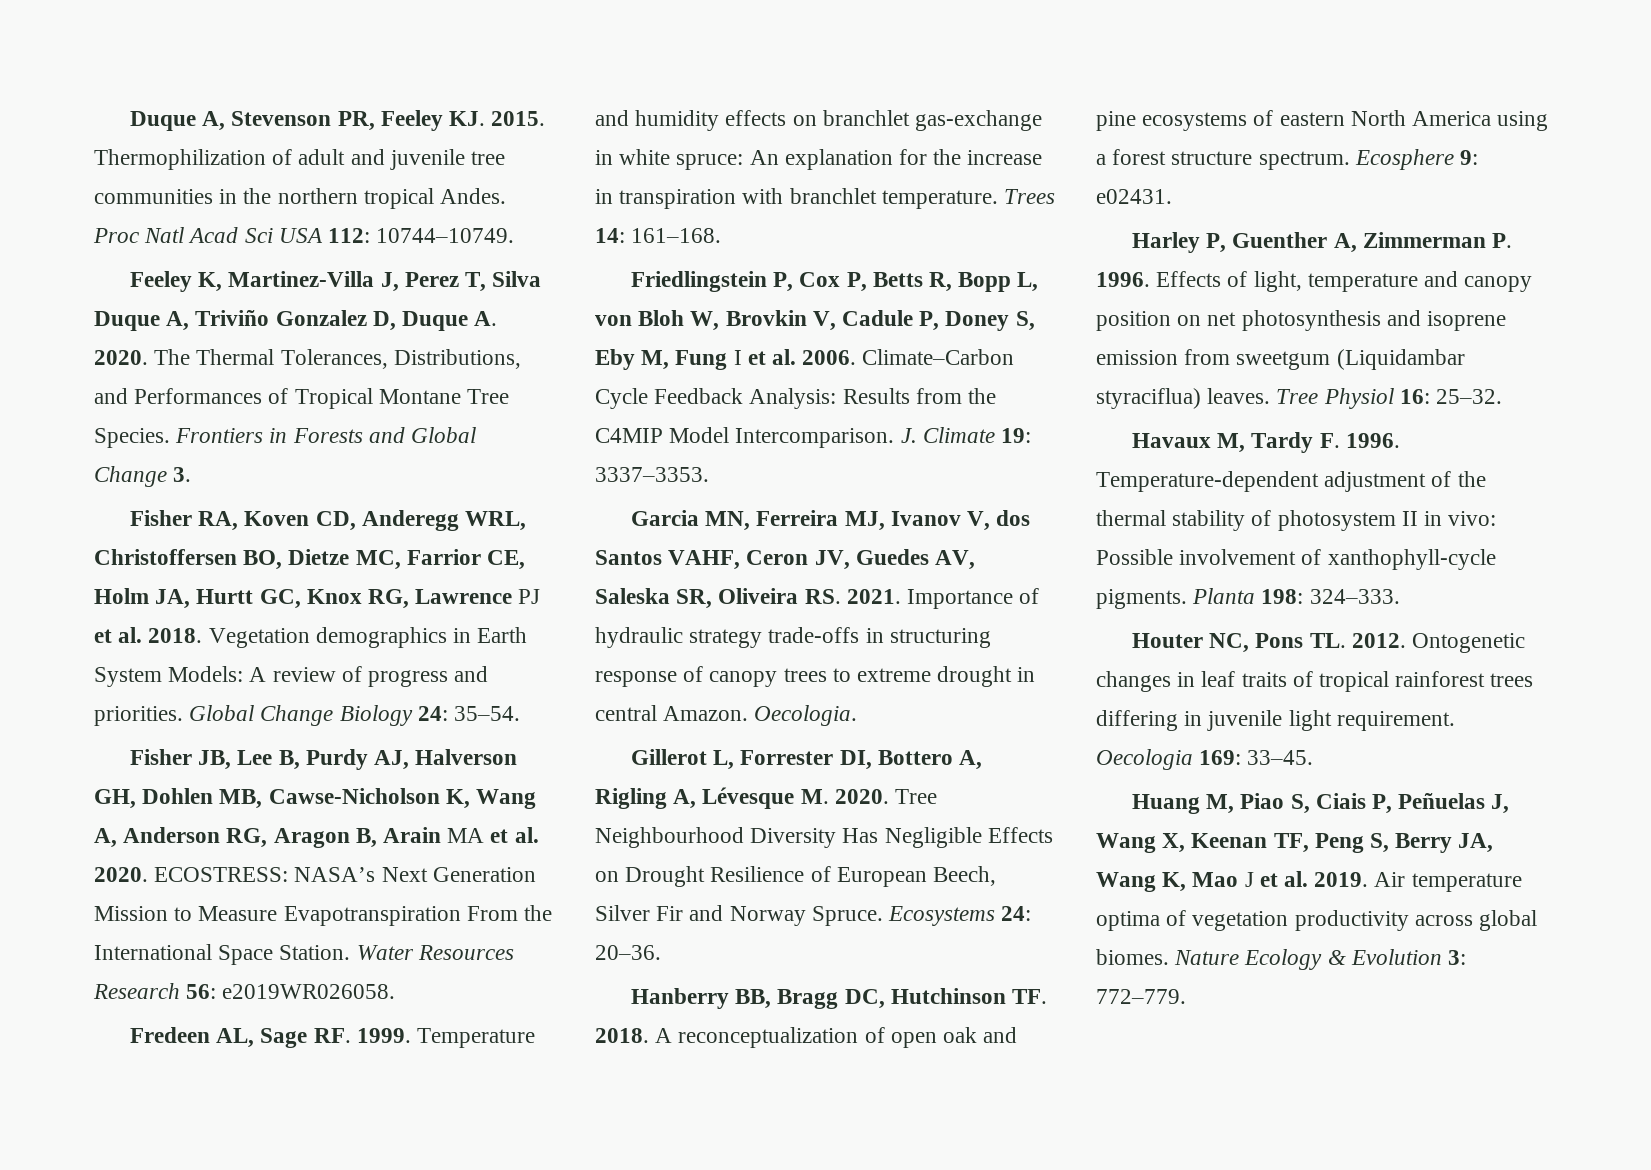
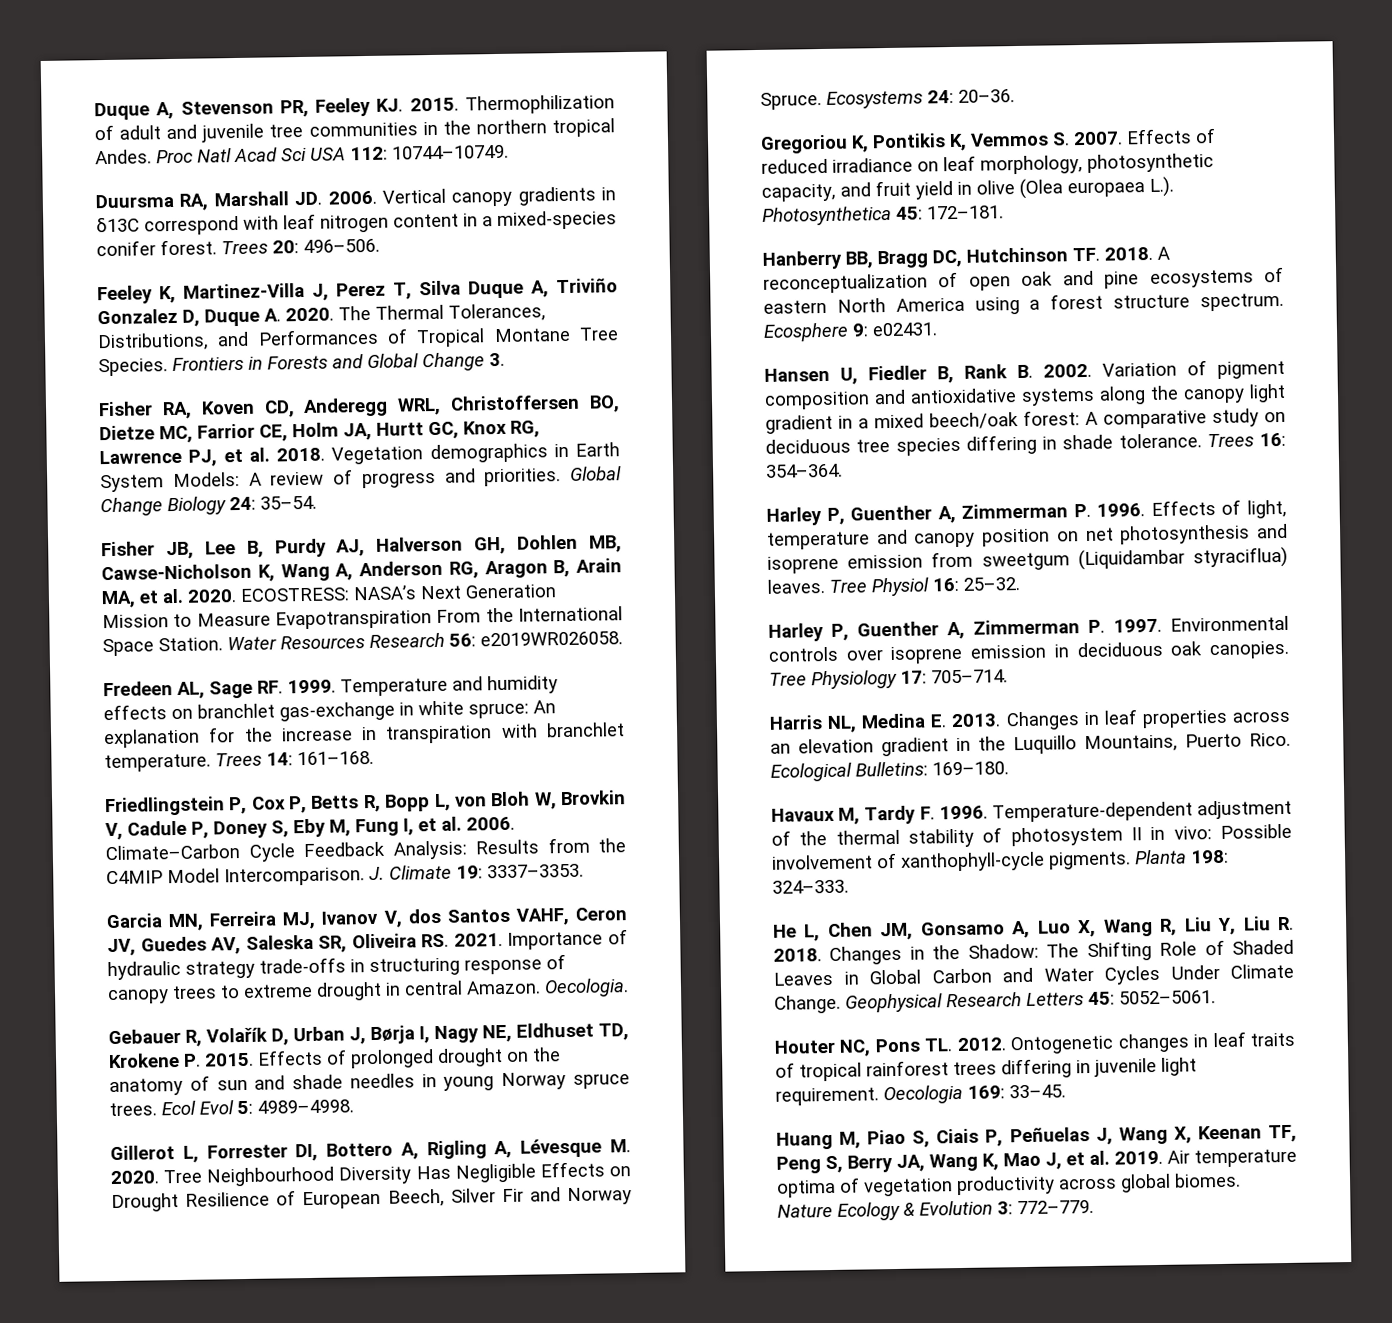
+ Duursma RA, Marshall JD. 2006. Vertical canopy gradients in δ13C correspond with leaf nitrogen content in a mixed-species conifer forest. Trees 20: 496–506.
- Fisher RA, Koven CD, Anderegg WRL, Christoffersen BO, Dietze MC, Farrior CE, Holm JA, Hurtt GC, Knox RG, Lawrence PJ et al. 2018.
+ Fisher RA, Koven CD, Anderegg WRL, Christoffersen BO, Dietze MC, Farrior CE, Holm JA, Hurtt GC, Knox RG, Lawrence PJ, et al. 2018.
- Fisher JB, Lee B, Purdy AJ, Halverson GH, Dohlen MB, Cawse-Nicholson K, Wang A, Anderson RG, Aragon B, Arain MA et al. 2020.
+ Fisher JB, Lee B, Purdy AJ, Halverson GH, Dohlen MB, Cawse-Nicholson K, Wang A, Anderson RG, Aragon B, Arain MA, et al. 2020.
- Friedlingstein P, Cox P, Betts R, Bopp L, von Bloh W, Brovkin V, Cadule P, Doney S, Eby M, Fung I et al. 2006.
+ Friedlingstein P, Cox P, Betts R, Bopp L, von Bloh W, Brovkin V, Cadule P, Doney S, Eby M, Fung I, et al. 2006.
+ Gebauer R, Volařík D, Urban J, Børja I, Nagy NE, Eldhuset TD, Krokene P. 2015. Effects of prolonged drought on the anatomy of sun and shade needles in young Norway spruce trees. Ecol Evol 5: 4989–4998.
+ Gregoriou K, Pontikis K, Vemmos S. 2007. Effects of reduced irradiance on leaf morphology, photosynthetic capacity, and fruit yield in olive (Olea europaea L.). Photosynthetica 45: 172–181.
+ Hansen U, Fiedler B, Rank B. 2002. Variation of pigment composition and antioxidative systems along the canopy light gradient in a mixed beech/oak forest: A comparative study on deciduous tree species differing in shade tolerance. Trees 16: 354–364.
+ Harley P, Guenther A, Zimmerman P. 1997. Environmental controls over isoprene emission in deciduous oak canopies. Tree Physiology 17: 705–714.
+ Harris NL, Medina E. 2013. Changes in leaf properties across an elevation gradient in the Luquillo Mountains, Puerto Rico. Ecological Bulletins: 169–180.
+ He L, Chen JM, Gonsamo A, Luo X, Wang R, Liu Y, Liu R. 2018. Changes in the Shadow: The Shifting Role of Shaded Leaves in Global Carbon and Water Cycles Under Climate Change. Geophysical Research Letters 45: 5052–5061.
- Huang M, Piao S, Ciais P, Peñuelas J, Wang X, Keenan TF, Peng S, Berry JA, Wang K, Mao J et al. 2019.
+ Huang M, Piao S, Ciais P, Peñuelas J, Wang X, Keenan TF, Peng S, Berry JA, Wang K, Mao J, et al. 2019.

